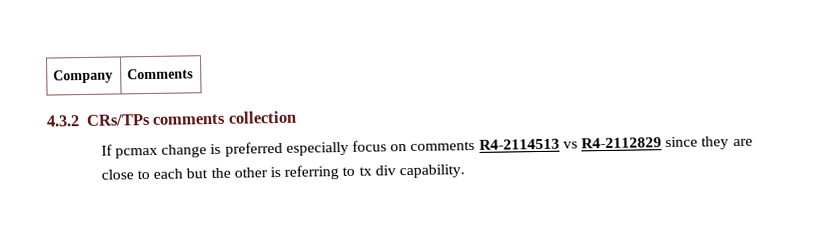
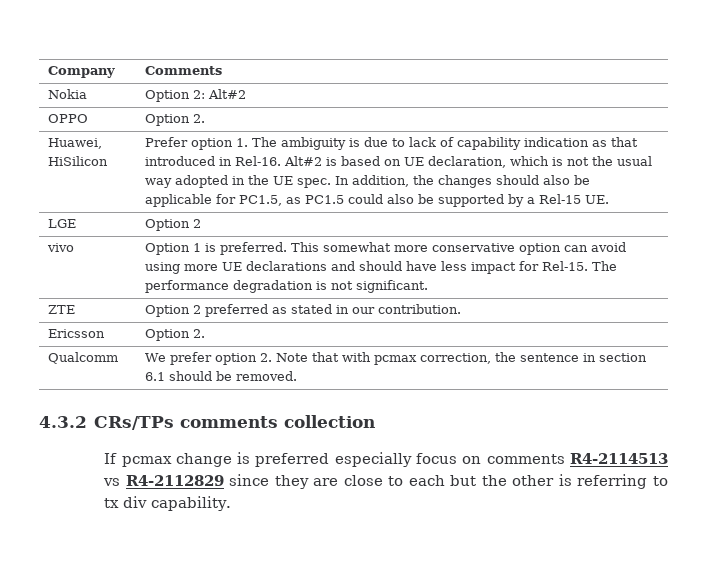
+ Nokia | Option 2: Alt#2
+ OPPO | Option 2.
+ Huawei, HiSilicon | Prefer option 1. The ambiguity is due to lack of capability indication as that introduced in Rel-16. Alt#2 is based on UE declaration, which is not the usual way adopted in the UE spec. In addition, the changes should also be applicable for PC1.5, as PC1.5 could also be supported by a Rel-15 UE.
+ LGE | Option 2
+ vivo | Option 1 is preferred. This somewhat more conservative option can avoid using more UE declarations and should have less impact for Rel-15. The performance degradation is not significant.
+ ZTE | Option 2 preferred as stated in our contribution.
+ Ericsson | Option 2.
+ Qualcomm | We prefer option 2. Note that with pcmax correction, the sentence in section 6.1 should be removed.

